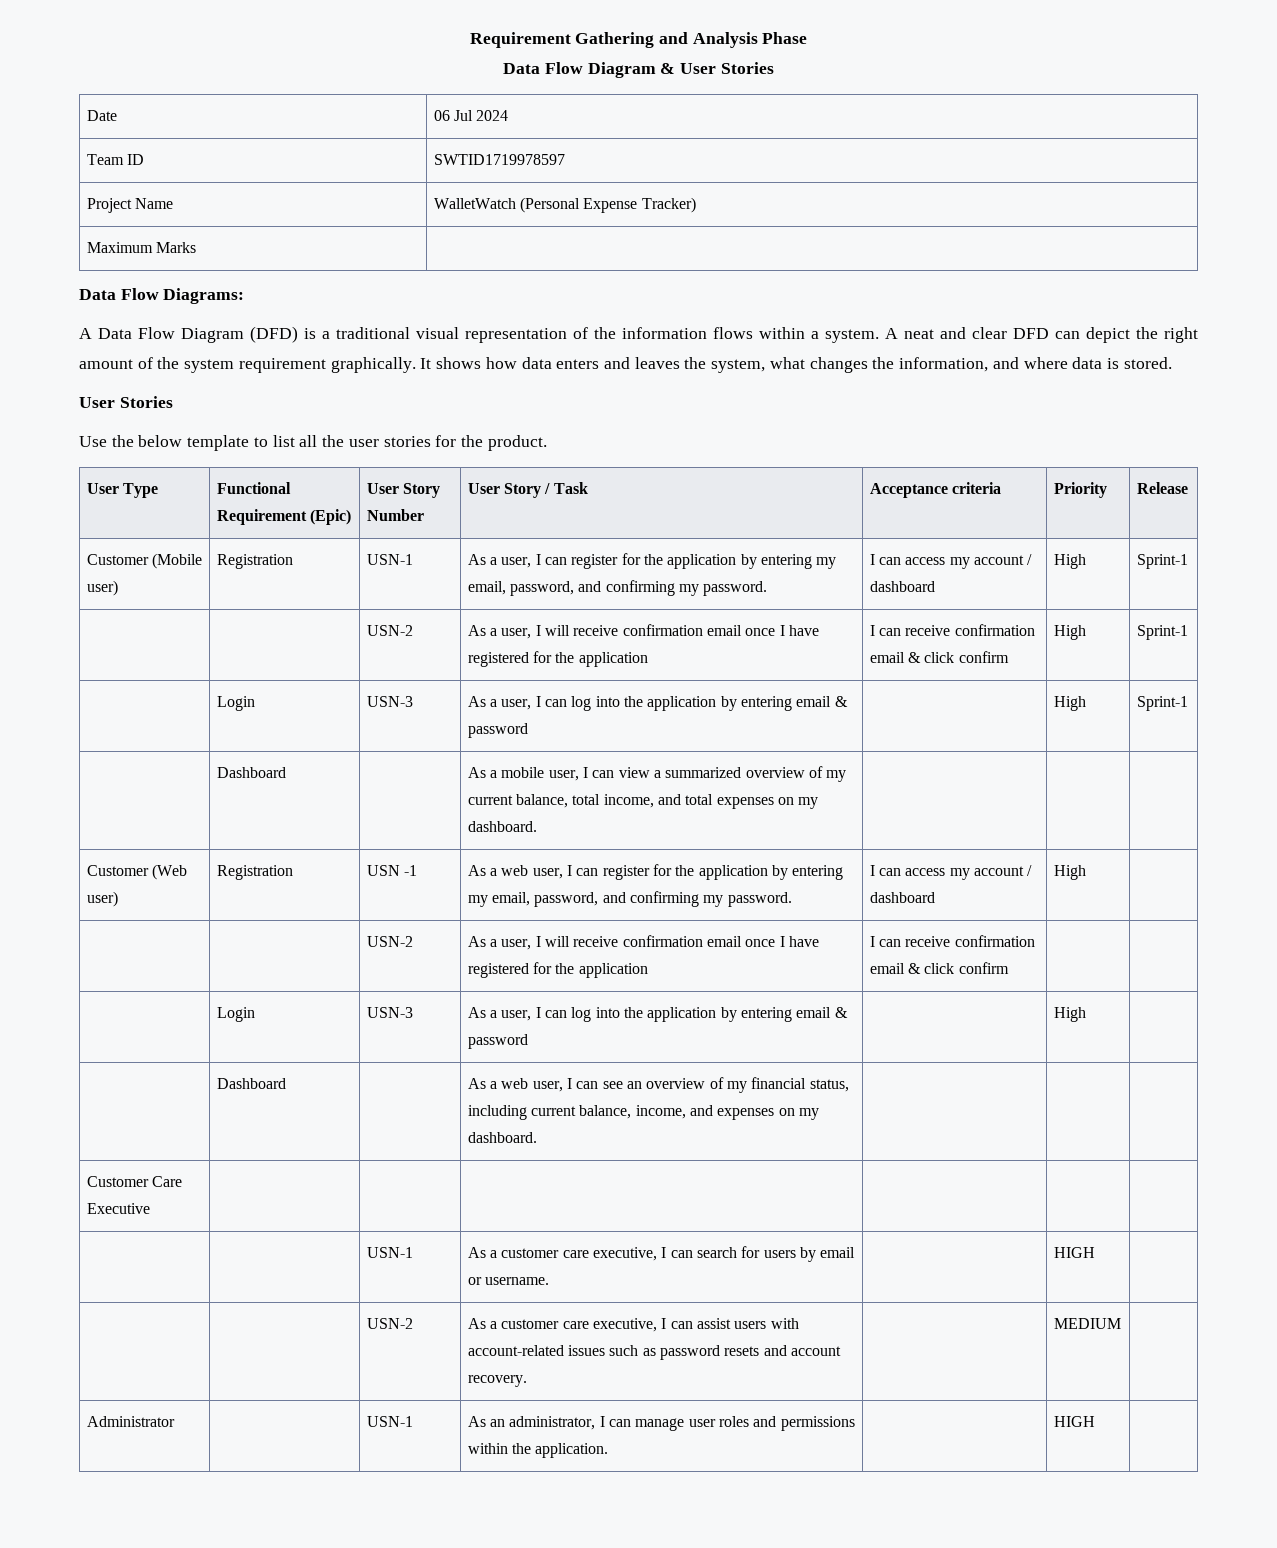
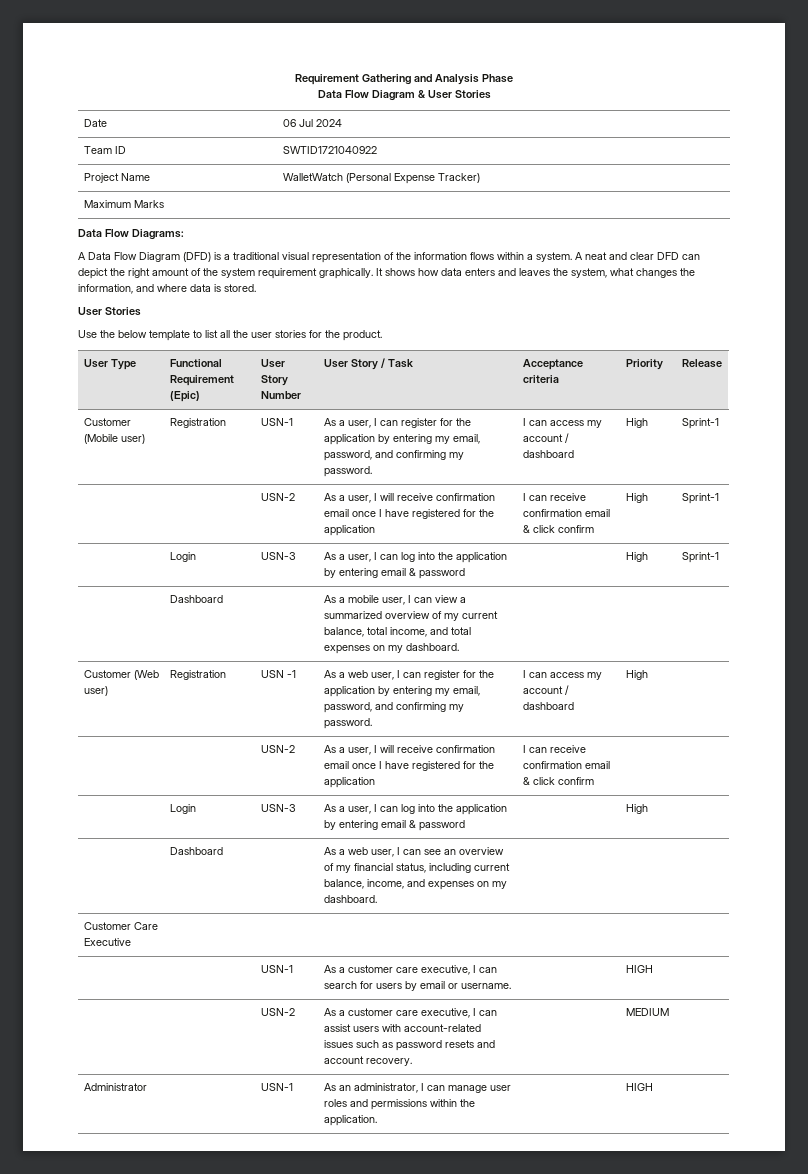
- Team ID | SWTID1719978597
+ Team ID | SWTID1721040922

